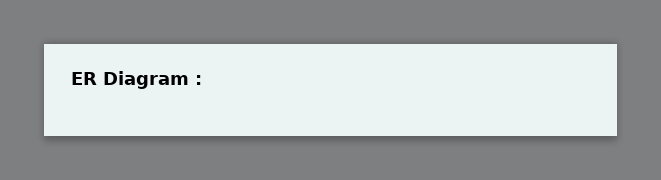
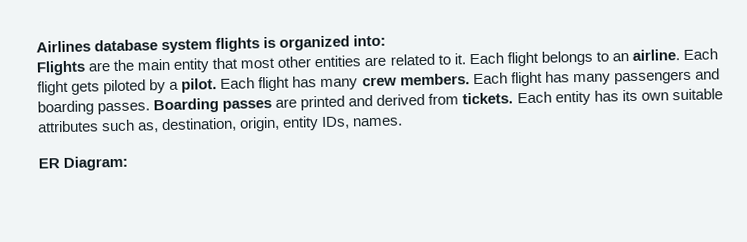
- ER Diagram :
+ Airlines database system flights is organized into:
+ Flights are the main entity that most other entities are related to it. Each flight belongs to an airline. Each flight gets piloted by a pilot. Each flight has many crew members. Each flight has many passengers and boarding passes. Boarding passes are printed and derived from tickets. Each entity has its own suitable attributes such as, destination, origin, entity IDs, names.
+ ER Diagram:

